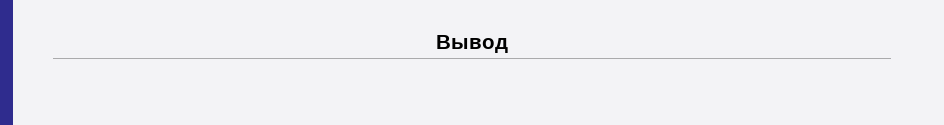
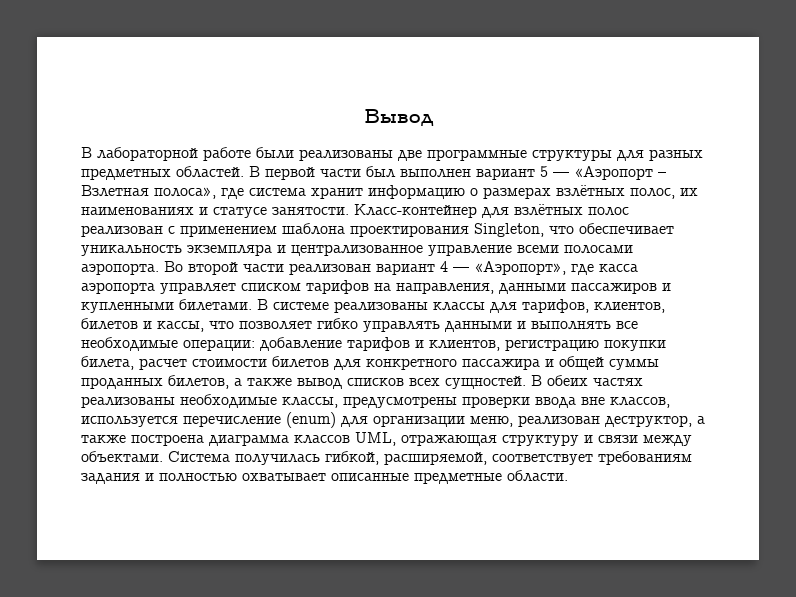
+ В лабораторной работе были реализованы две программные структуры для разных предметных областей. В первой части был выполнен вариант 5 — «Аэропорт – Взлетная полоса», где система хранит информацию о размерах взлётных полос, их наименованиях и статусе занятости. Класс-контейнер для взлётных полос реализован с применением шаблона проектирования Singleton, что обеспечивает уникальность экземпляра и централизованное управление всеми полосами аэропорта. Во второй части реализован вариант 4 — «Аэропорт», где касса аэропорта управляет списком тарифов на направления, данными пассажиров и купленными билетами. В системе реализованы классы для тарифов, клиентов, билетов и кассы, что позволяет гибко управлять данными и выполнять все необходимые операции: добавление тарифов и клиентов, регистрацию покупки билета, расчет стоимости билетов для конкретного пассажира и общей суммы проданных билетов, а также вывод списков всех сущностей. В обеих частях реализованы необходимые классы, предусмотрены проверки ввода вне классов, используется перечисление (enum) для организации меню, реализован деструктор, а также построена диаграмма классов UML, отражающая структуру и связи между объектами. Система получилась гибкой, расширяемой, соответствует требованиям задания и полностью охватывает описанные предметные области.

